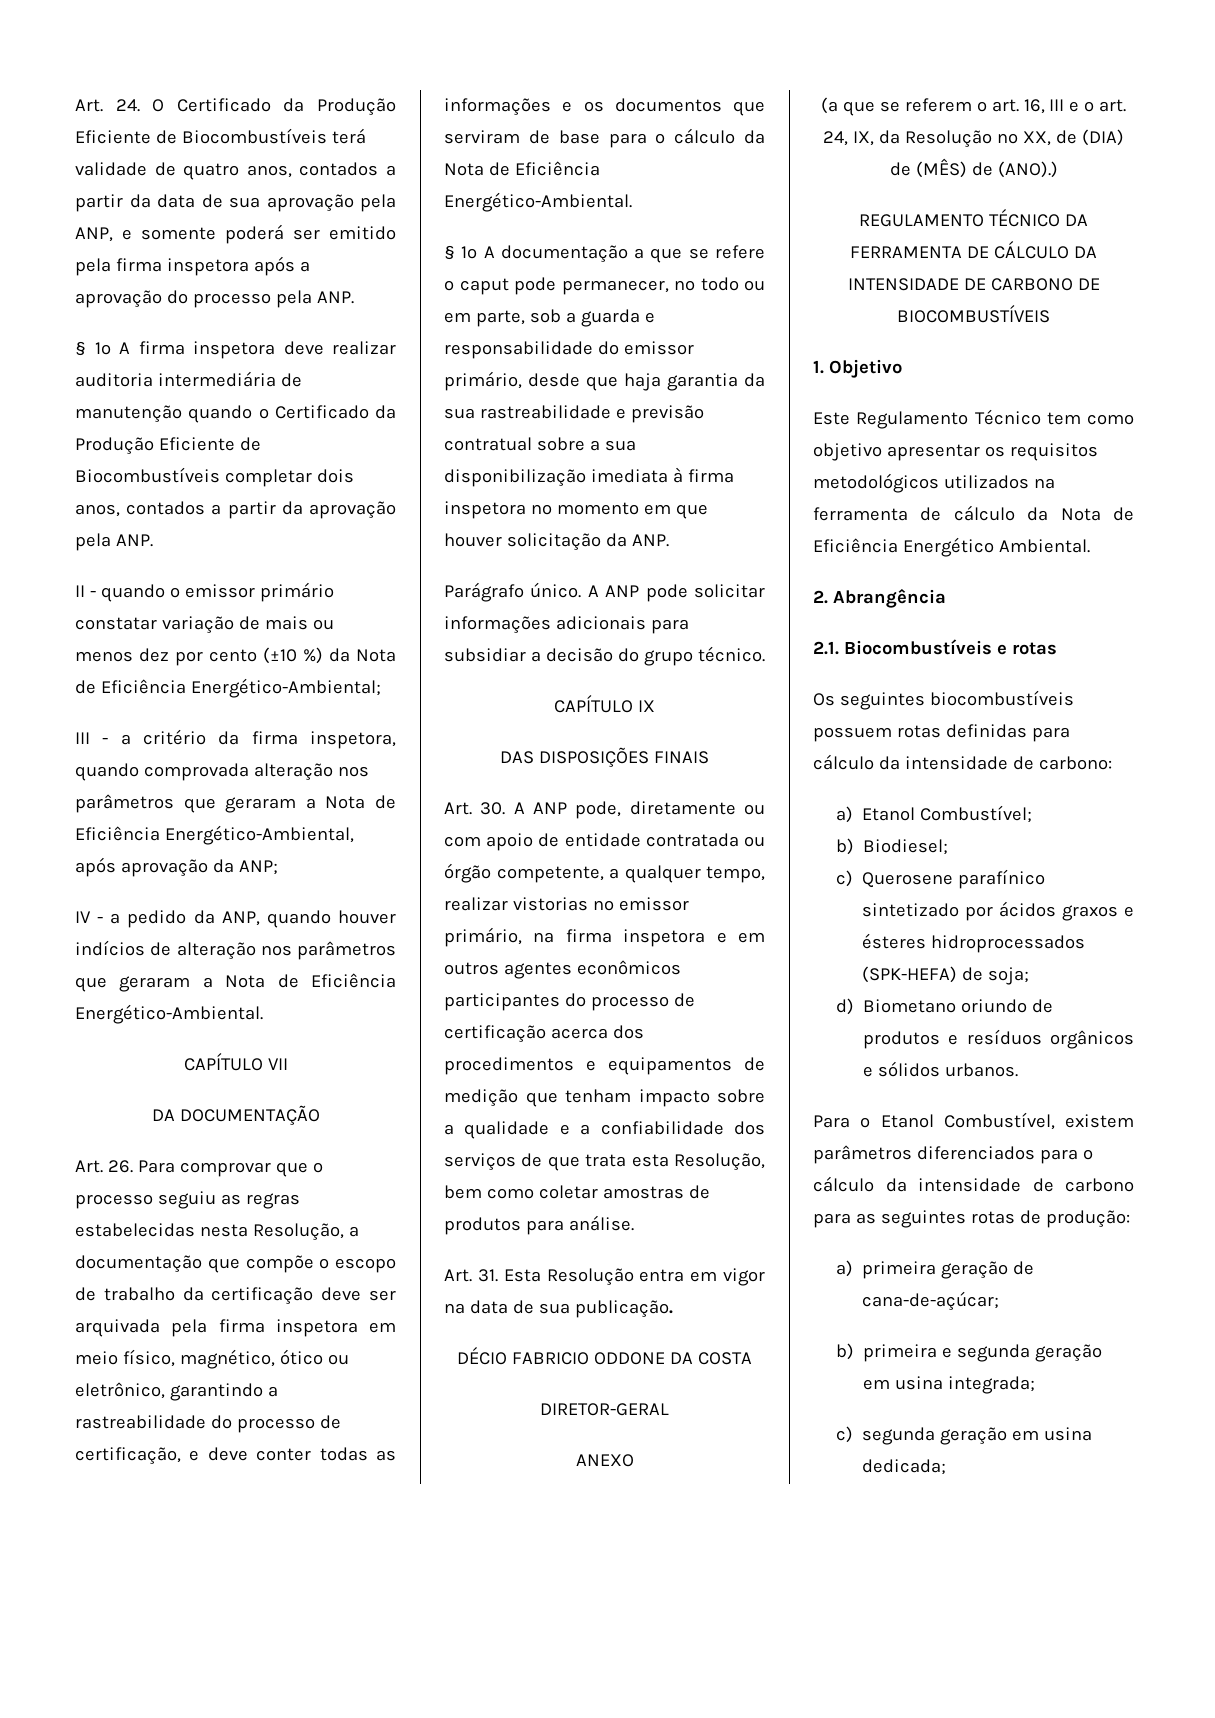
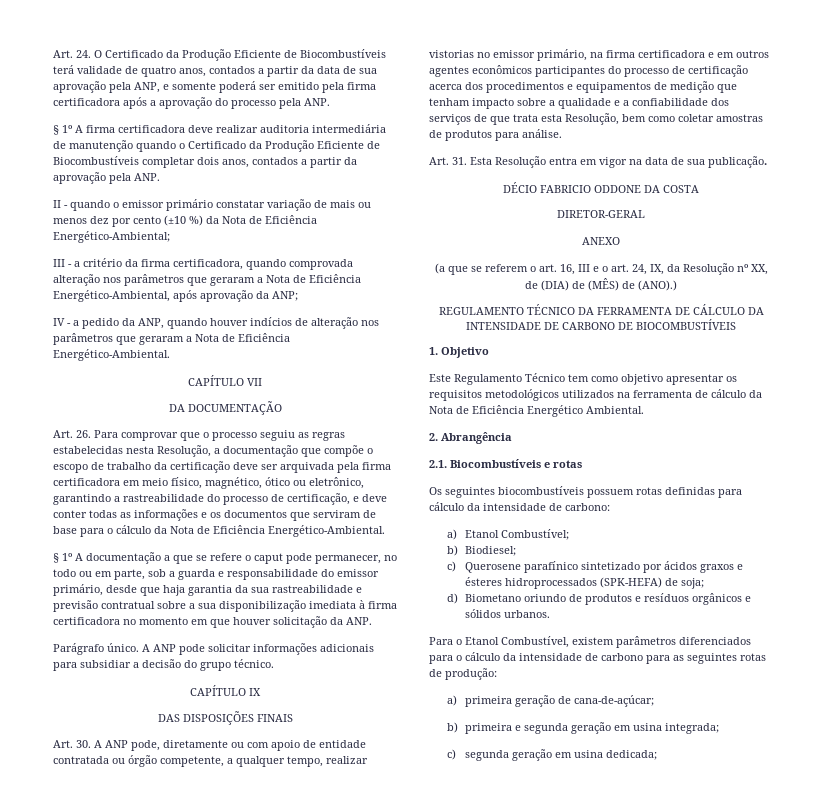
- Art. 24. O Certificado da Produção Eficiente de Biocombustíveis terá validade de quatro anos, contados a partir da data de sua aprovação pela ANP, e somente poderá ser emitido pela firma inspetora após a aprovação do processo pela ANP.
+ Art. 24. O Certificado da Produção Eficiente de Biocombustíveis terá validade de quatro anos, contados a partir da data de sua aprovação pela ANP, e somente poderá ser emitido pela firma certificadora após a aprovação do processo pela ANP.
- § 1º A firma inspetora deve realizar auditoria intermediária de manutenção quando o Certificado da Produção Eficiente de Biocombustíveis completar dois anos, contados a partir da aprovação pela ANP.
+ § 1º A firma certificadora deve realizar auditoria intermediária de manutenção quando o Certificado da Produção Eficiente de Biocombustíveis completar dois anos, contados a partir da aprovação pela ANP.
- III - a critério da firma inspetora, quando comprovada alteração nos parâmetros que geraram a Nota de Eficiência Energético-Ambiental, após aprovação da ANP;
+ III - a critério da firma certificadora, quando comprovada alteração nos parâmetros que geraram a Nota de Eficiência Energético-Ambiental, após aprovação da ANP;
- Art. 26. Para comprovar que o processo seguiu as regras estabelecidas nesta Resolução, a documentação que compõe o escopo de trabalho da certificação deve ser arquivada pela firma inspetora em meio físico, magnético, ótico ou eletrônico, garantindo a rastreabilidade do processo de certificação, e deve conter todas as informações e os documentos que serviram de base para o cálculo da Nota de Eficiência Energético-Ambiental.
+ Art. 26. Para comprovar que o processo seguiu as regras estabelecidas nesta Resolução, a documentação que compõe o escopo de trabalho da certificação deve ser arquivada pela firma certificadora em meio físico, magnético, ótico ou eletrônico, garantindo a rastreabilidade do processo de certificação, e deve conter todas as informações e os documentos que serviram de base para o cálculo da Nota de Eficiência Energético-Ambiental.
- § 1º A documentação a que se refere o caput pode permanecer, no todo ou em parte, sob a guarda e responsabilidade do emissor primário, desde que haja garantia da sua rastreabilidade e previsão contratual sobre a sua disponibilização imediata à firma inspetora no momento em que houver solicitação da ANP.
+ § 1º A documentação a que se refere o caput pode permanecer, no todo ou em parte, sob a guarda e responsabilidade do emissor primário, desde que haja garantia da sua rastreabilidade e previsão contratual sobre a sua disponibilização imediata à firma certificadora no momento em que houver solicitação da ANP.
- Art. 30. A ANP pode, diretamente ou com apoio de entidade contratada ou órgão competente, a qualquer tempo, realizar vistorias no emissor primário, na firma inspetora e em outros agentes econômicos participantes do processo de certificação acerca dos procedimentos e equipamentos de medição que tenham impacto sobre a qualidade e a confiabilidade dos serviços de que trata esta Resolução, bem como coletar amostras de produtos para análise.
+ Art. 30. A ANP pode, diretamente ou com apoio de entidade contratada ou órgão competente, a qualquer tempo, realizar vistorias no emissor primário, na firma certificadora e em outros agentes econômicos participantes do processo de certificação acerca dos procedimentos e equipamentos de medição que tenham impacto sobre a qualidade e a confiabilidade dos serviços de que trata esta Resolução, bem como coletar amostras de produtos para análise.

